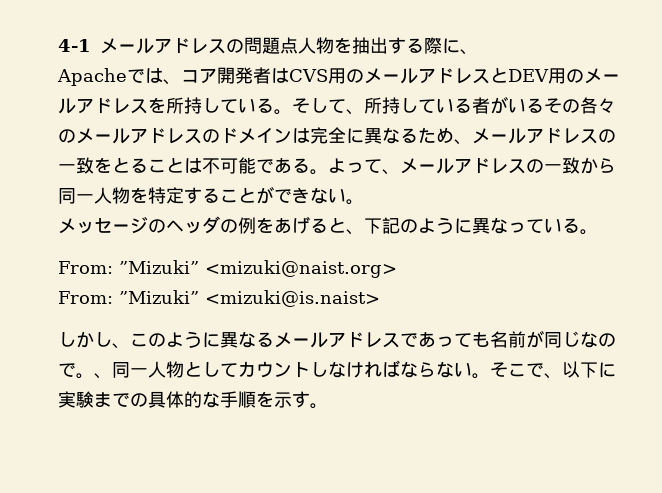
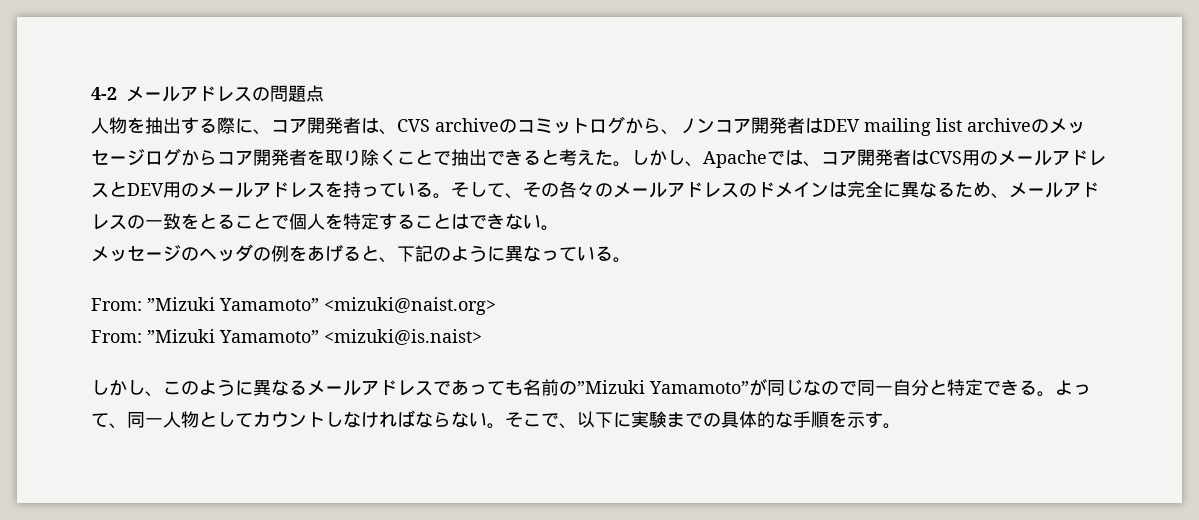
- 4-1メールアドレスの問題点人物を抽出する際に、
- Apacheでは、コア開発者はCVS用のメールアドレスとDEV用のメールアドレスを所持している。
+ 4-2メールアドレスの問題点
+ 人物を抽出する際に、コア開発者は、CVS archiveのコミットログから、ノンコア開発者はDEV mailing list archiveのメッセージログからコア開発者を取り除くことで抽出できると考えた。しかし、Apacheでは、コア開発者はCVS用のメールアドレスとDEV用のメールアドレスを持っている。
- そして、所持している者がいるその各々のメールアドレスのドメインは完全に異なるため、メールアドレスの一致をとることは不可能である。よって、メールアドレスの一致から同一人物を特定することができない。
+ そして、その各々のメールアドレスのドメインは完全に異なるため、メールアドレスの一致をとることで個人を特定することはできない。
- From: ”Mizuki” <mizuki@naist.org>
+ From: ”Mizuki Yamamoto” <mizuki@naist.org>
- From: ”Mizuki” <mizuki@is.naist>
+ From: ”Mizuki Yamamoto” <mizuki@is.naist>
- しかし、このように異なるメールアドレスであっても名前が同じなので。、同一人物としてカウントしなければならない。
+ しかし、このように異なるメールアドレスであっても名前の”Mizuki Yamamoto”が同じなので同一自分と特定できる。よって、同一人物としてカウントしなければならない。

